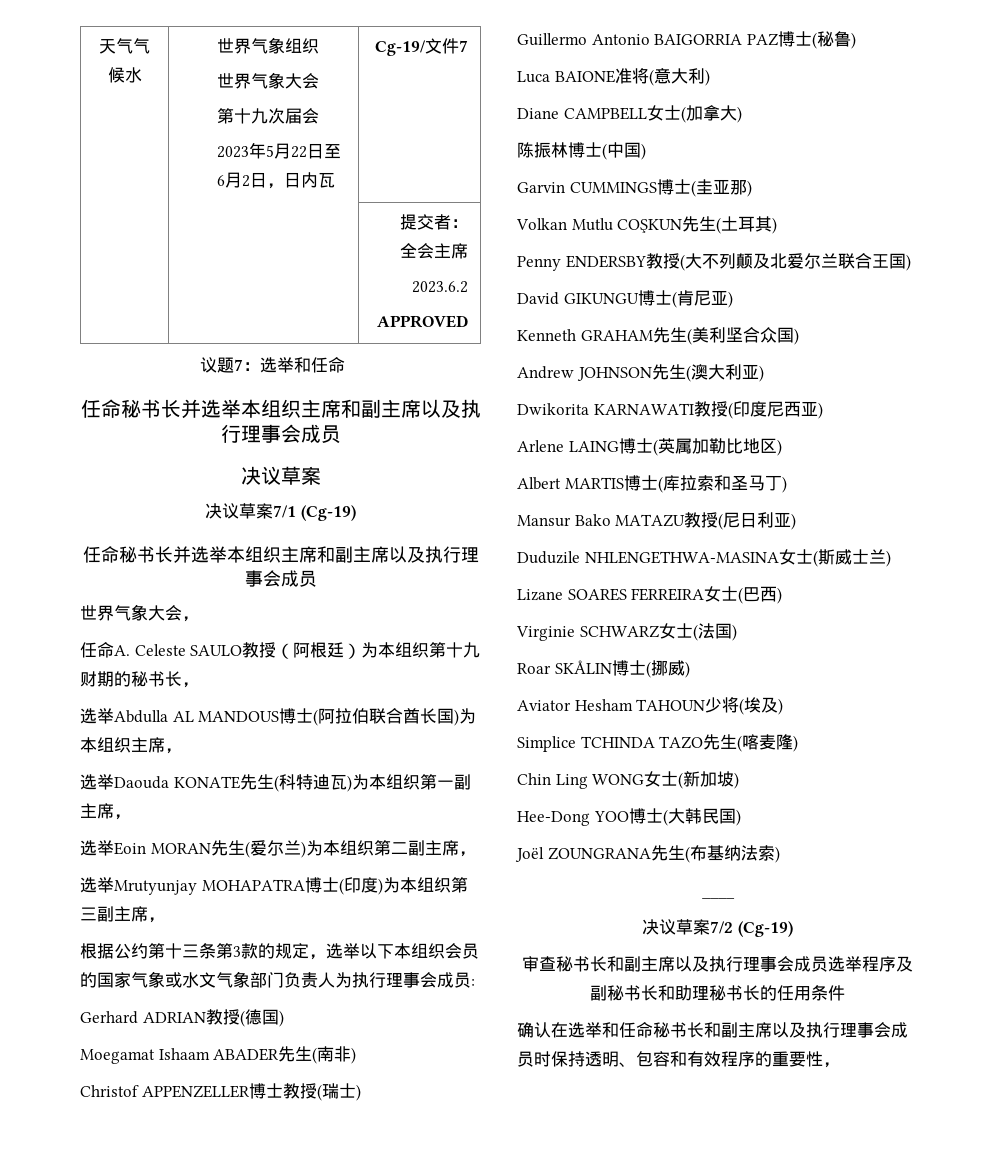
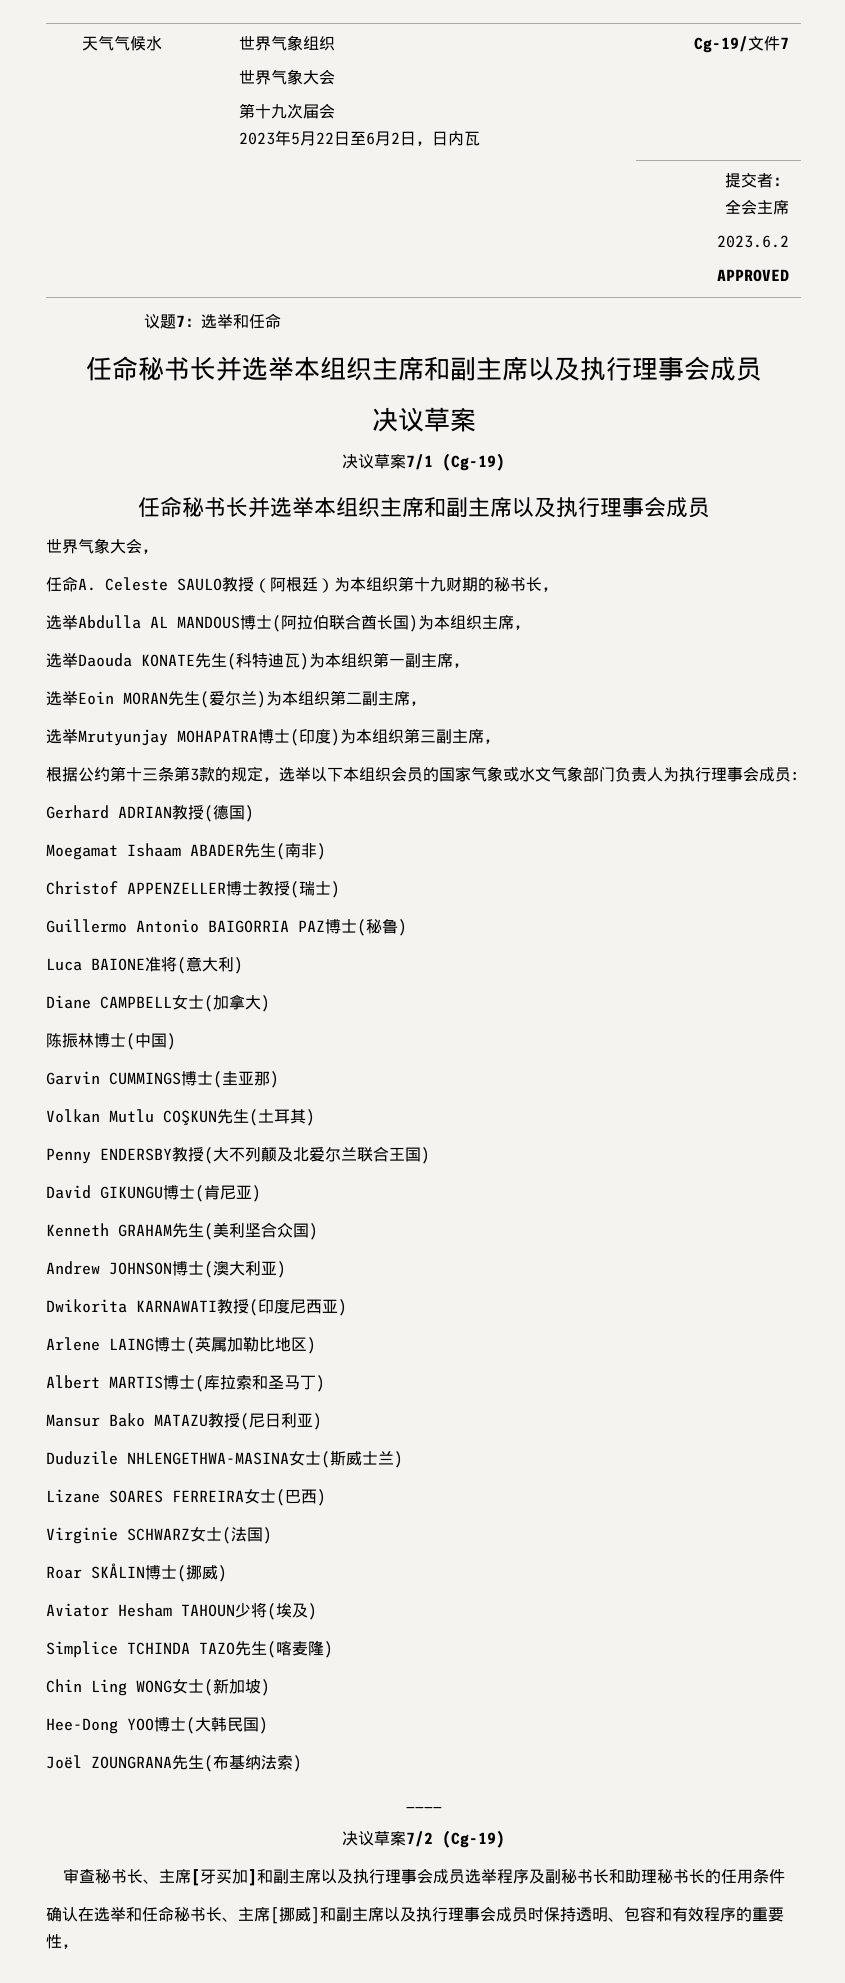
- Andrew JOHNSON先生(澳大利亚)
+ Andrew JOHNSON博士(澳大利亚)
- 审查秘书长和副主席以及执行理事会成员选举程序及副秘书长和助理秘书长的任用条件
+ 审查秘书长、主席[牙买加]和副主席以及执行理事会成员选举程序及副秘书长和助理秘书长的任用条件
- 确认在选举和任命秘书长和副主席以及执行理事会成员时保持透明、包容和有效程序的重要性，
+ 确认在选举和任命秘书长、主席[挪威]和副主席以及执行理事会成员时保持透明、包容和有效程序的重要性，

